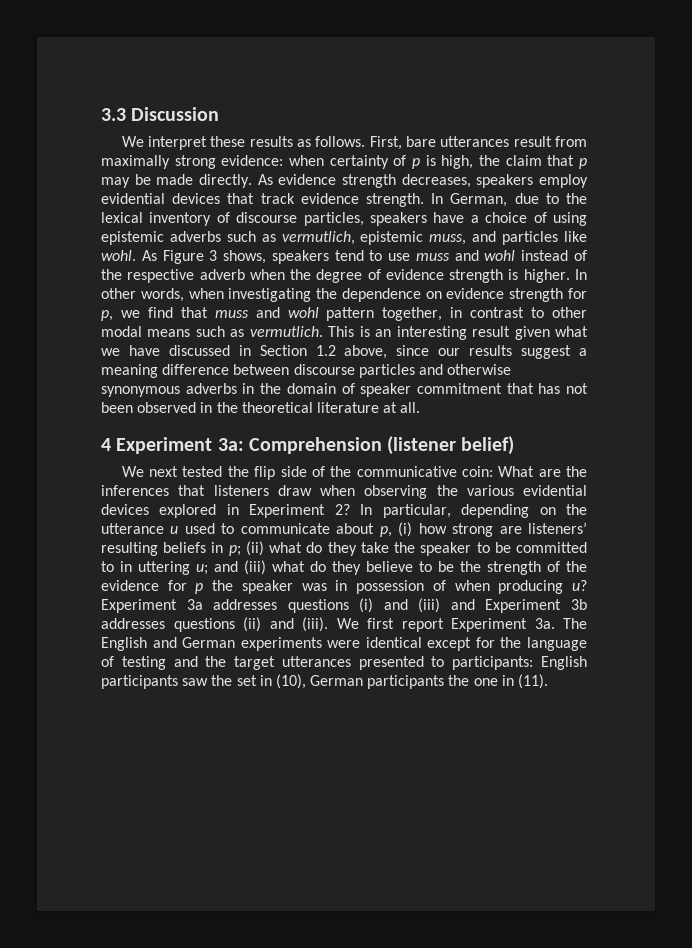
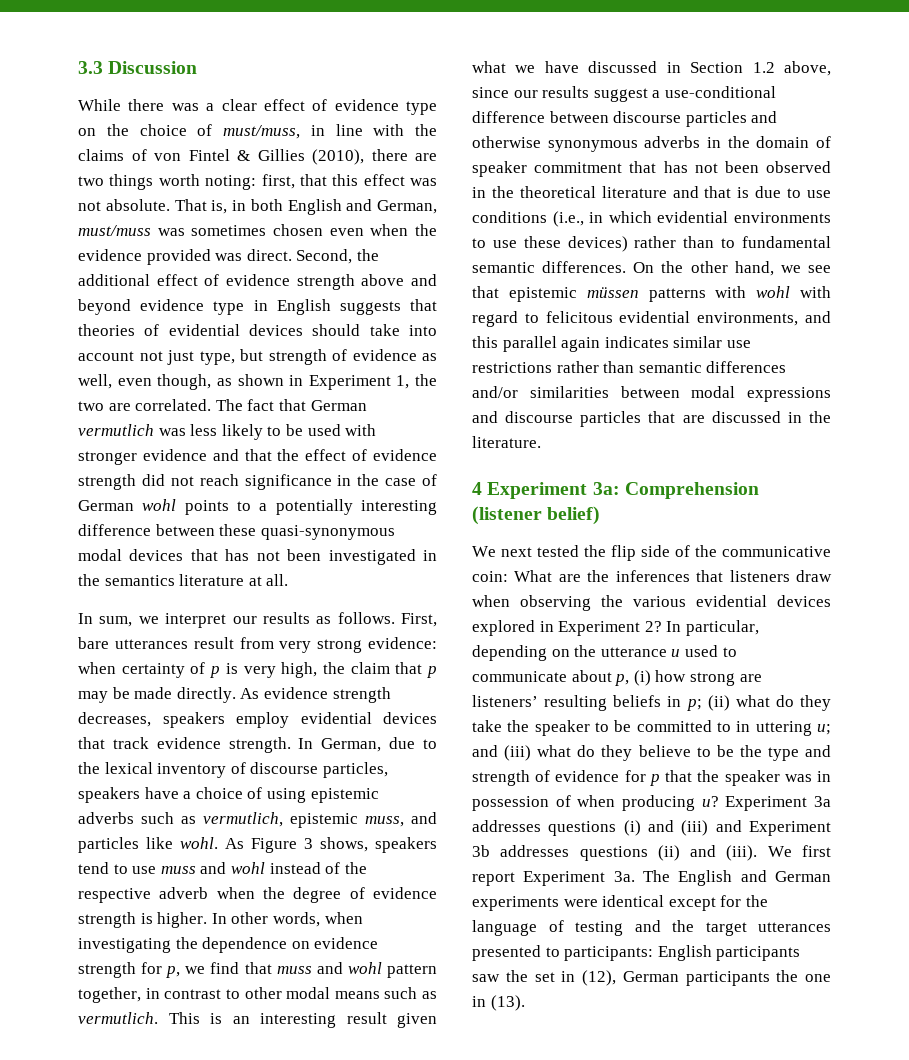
- We interpret these results as follows.
+ While there was a clear effect of evidence type on the choice of must/muss, in line with the claims of von Fintel & Gillies (2010), there are two things worth noting: first, that this effect was not absolute. That is, in both English and German, must/muss was sometimes chosen even when the evidence provided was direct. Second, the additional effect of evidence strength above and beyond evidence type in English suggests that theories of evidential devices should take into account not just type, but strength of evidence as well, even though, as shown in Experiment 1, the two are correlated. The fact that German vermutlich was less likely to be used with stronger evidence and that the effect of evidence strength did not reach significance in the case of German wohl points to a potentially interesting difference between these quasi-synonymous modal devices that has not been investigated in the semantics literature at all.
+ In sum, we interpret our results as follows.
- First, bare utterances result from maximally strong evidence: when certainty of p is high, the claim that p may be made directly.
+ First, bare utterances result from very strong evidence: when certainty of p is very high, the claim that p may be made directly.
- This is an interesting result given what we have discussed in Section 1.2 above, since our results suggest a meaning difference between discourse particles and otherwise synonymous adverbs in the domain of speaker commitment that has not been observed in the theoretical literature at all.
+ This is an interesting result given what we have discussed in Section 1.2 above, since our results suggest a use-conditional difference between discourse particles and otherwise synonymous adverbs in the domain of speaker commitment that has not been observed in the theoretical literature and that is due to use conditions (i.e., in which evidential environments to use these devices) rather than to fundamental semantic differences. On the other hand, we see that epistemic müssen patterns with wohl with regard to felicitous evidential environments, and this parallel again indicates similar use restrictions rather than semantic differences and/or similarities between modal expressions and discourse particles that are discussed in the literature.
- In particular, depending on the utterance u used to communicate about p, (i) how strong are listeners’ resulting beliefs in p; (ii) what do they take the speaker to be committed to in uttering u; and (iii) what do they believe to be the strength of the evidence for p the speaker was in possession of when producing u?
+ In particular, depending on the utterance u used to communicate about p, (i) how strong are listeners’ resulting beliefs in p; (ii) what do they take the speaker to be committed to in uttering u; and (iii) what do they believe to be the type and strength of evidence for p that the speaker was in possession of when producing u?
- The English and German experiments were identical except for the language of testing and the target utterances presented to participants: English participants saw the set in (10), German participants the one in (11).
+ The English and German experiments were identical except for the language of testing and the target utterances presented to participants: English participants saw the set in (12), German participants the one in (13).

